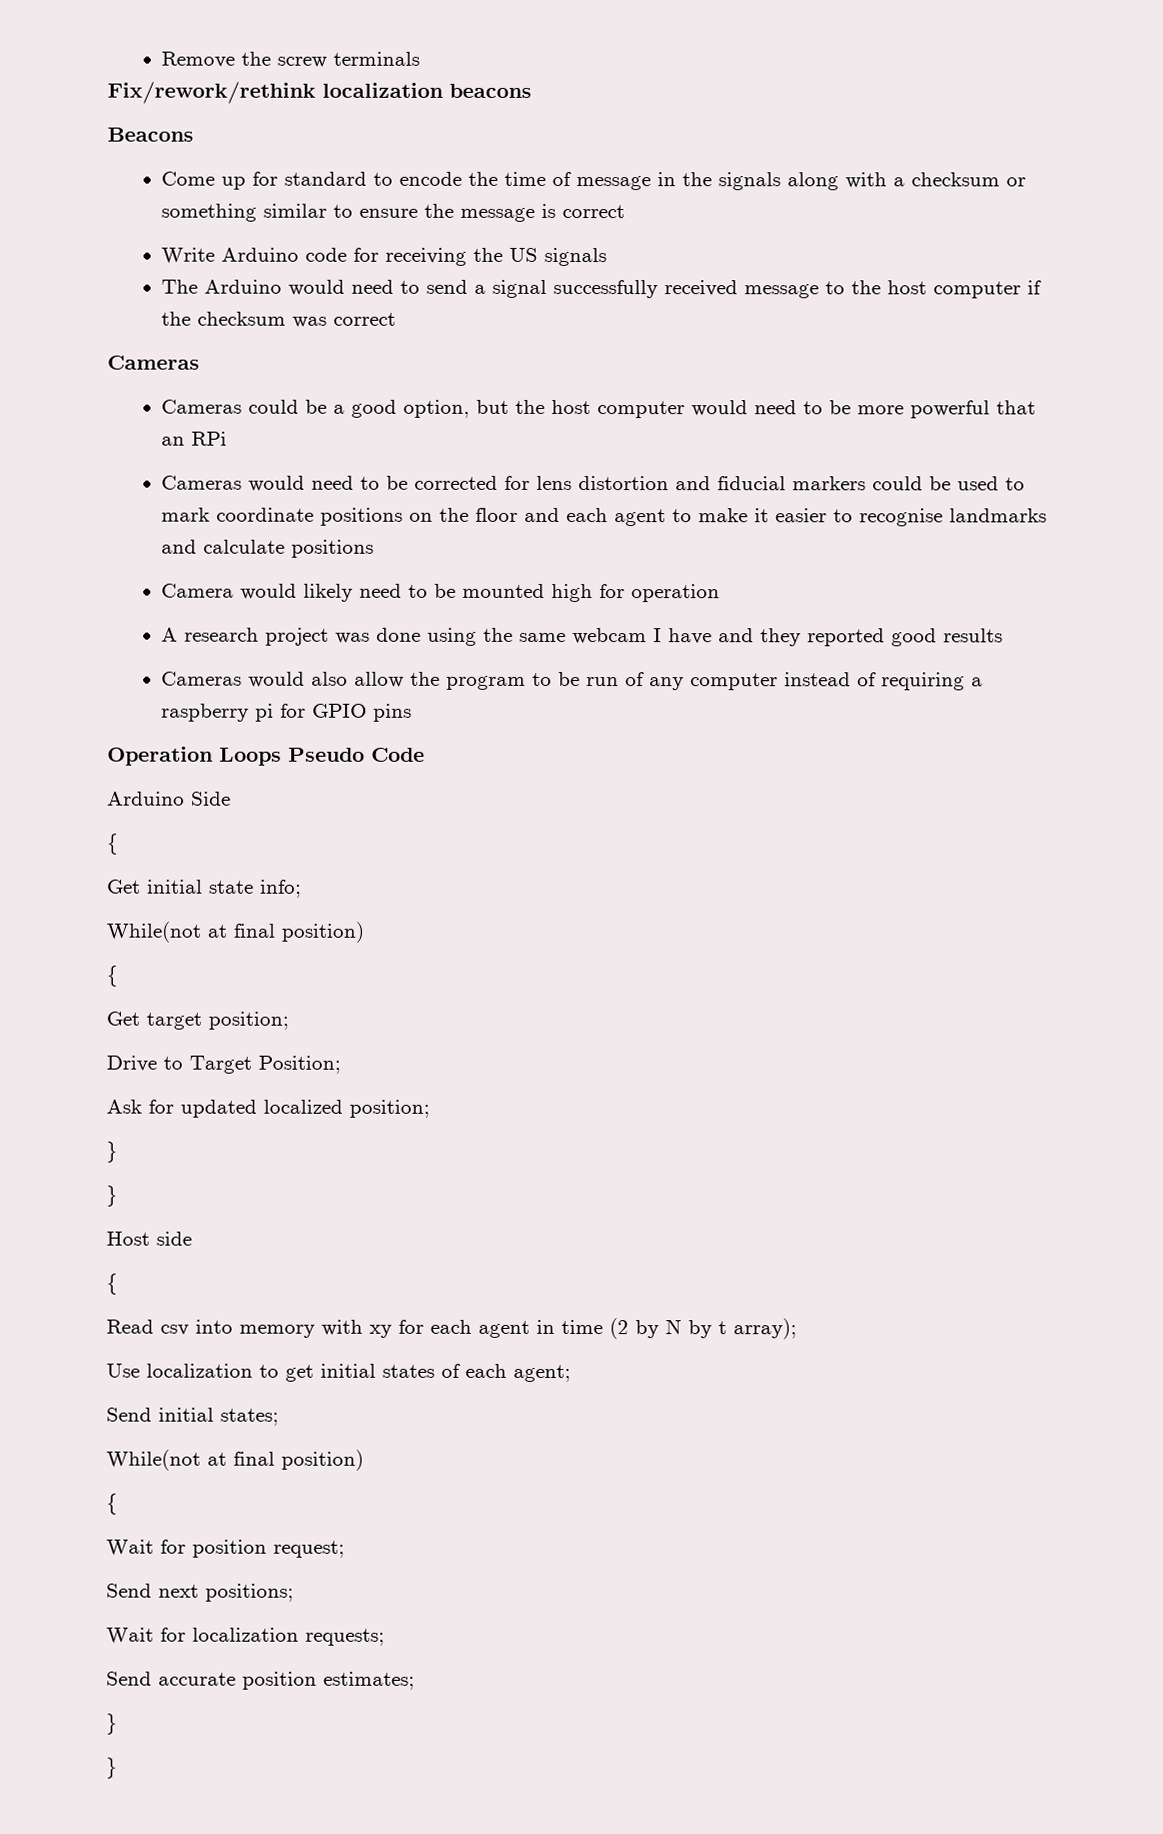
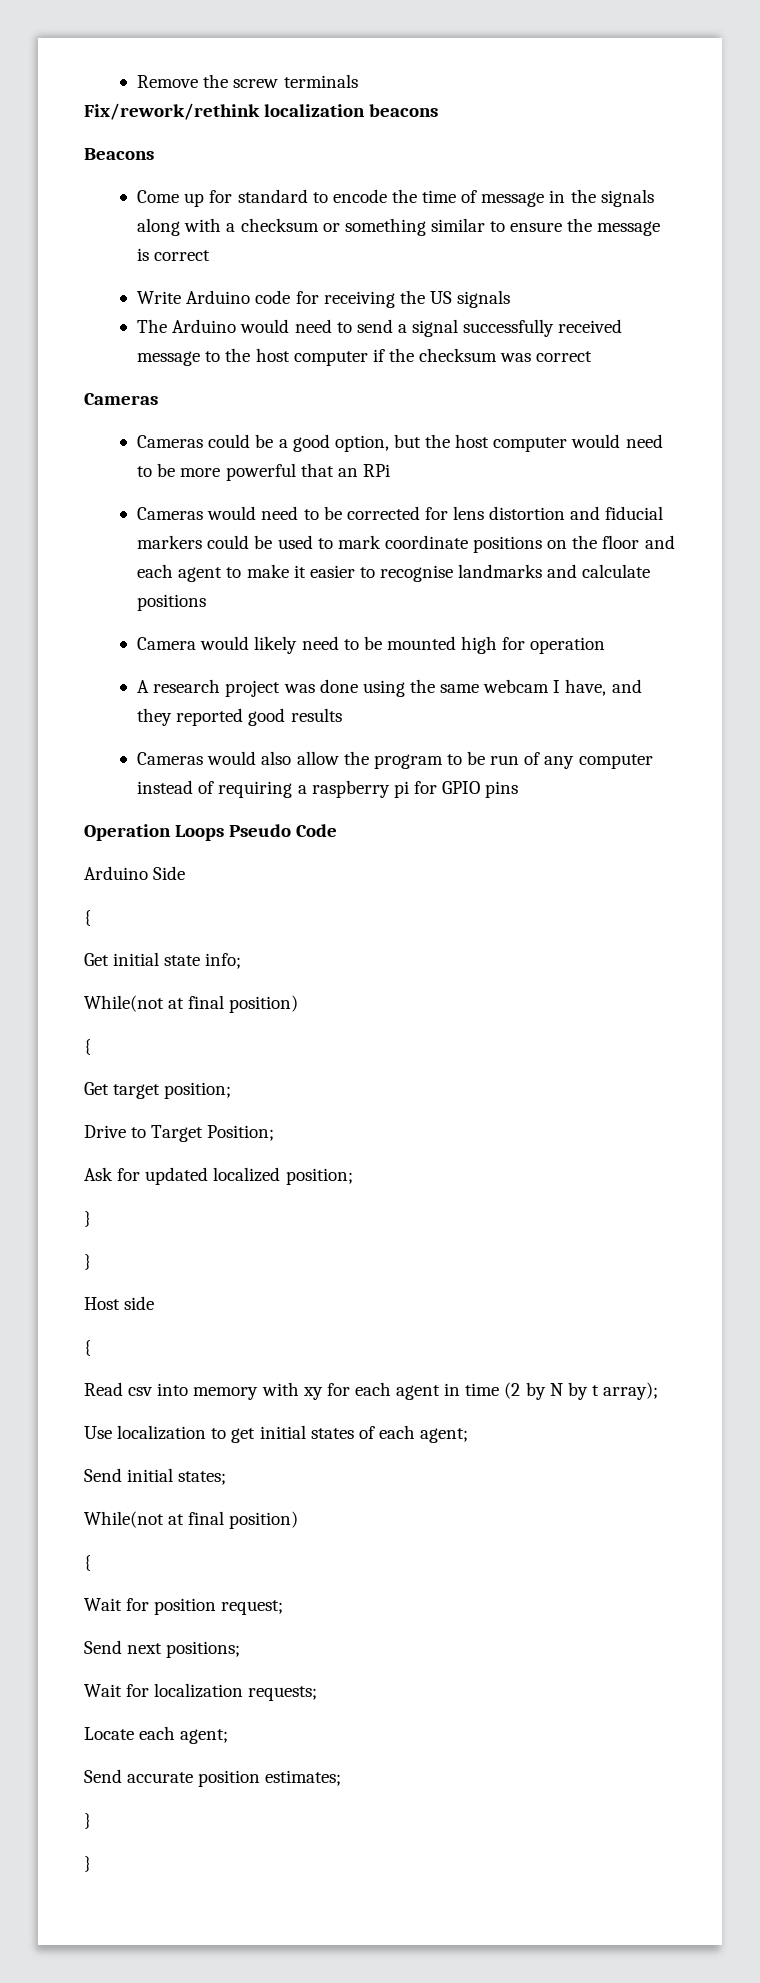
- A research project was done using the same webcam I have and they reported good results
+ A research project was done using the same webcam I have, and they reported good results
+ Locate each agent;

